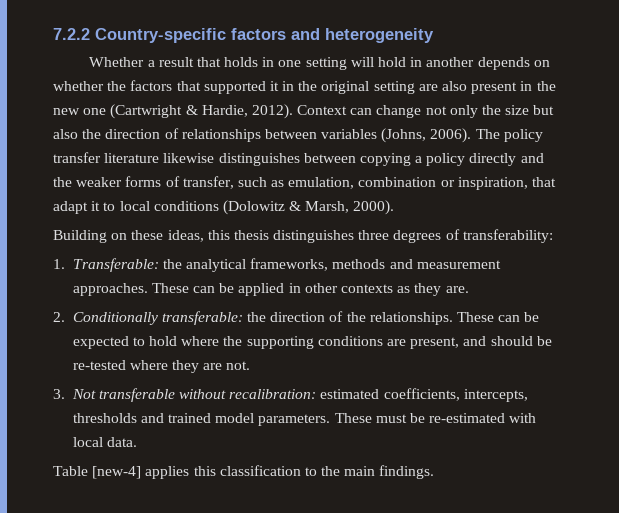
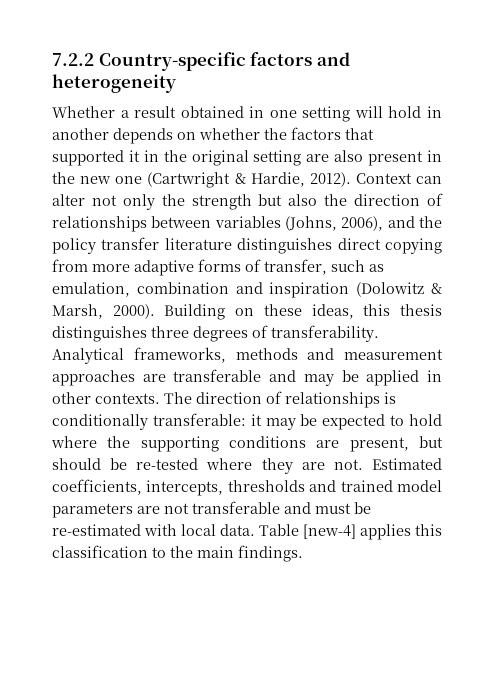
- Whether a result that holds in one setting will hold in another depends on whether the factors that supported it in the original setting are also present in the new one (Cartwright & Hardie, 2012).
+ Whether a result obtained in one setting will hold in another depends on whether the factors that supported it in the original setting are also present in the new one (Cartwright & Hardie, 2012).
- Context can change not only the size but also the direction of relationships between variables (Johns, 2006). The policy transfer literature likewise distinguishes between copying a policy directly and the weaker forms of transfer, such as emulation, combination or inspiration, that adapt it to local conditions (Dolowitz & Marsh, 2000).
- Building on these ideas, this thesis distinguishes three degrees of transferability:
- 1. Transferable: the analytical frameworks, methods and measurement approaches. These can be applied in other contexts as they are.
- 2. Conditionally transferable: the direction of the relationships. These can be expected to hold where the supporting conditions are present, and should be re-tested where they are not.
- 3. Not transferable without recalibration: estimated coefficients, intercepts, thresholds and trained model parameters. These must be re-estimated with local data.
- Table [new-4] applies this classification to the main findings.
+ Context can alter not only the strength but also the direction of relationships between variables (Johns, 2006), and the policy transfer literature distinguishes direct copying from more adaptive forms of transfer, such as emulation, combination and inspiration (Dolowitz & Marsh, 2000). Building on these ideas, this thesis distinguishes three degrees of transferability. Analytical frameworks, methods and measurement approaches are transferable and may be applied in other contexts. The direction of relationships is conditionally transferable: it may be expected to hold where the supporting conditions are present, but should be re-tested where they are not. Estimated coefficients, intercepts, thresholds and trained model parameters are not transferable and must be re-estimated with local data. Table [new-4] applies this classification to the main findings.

